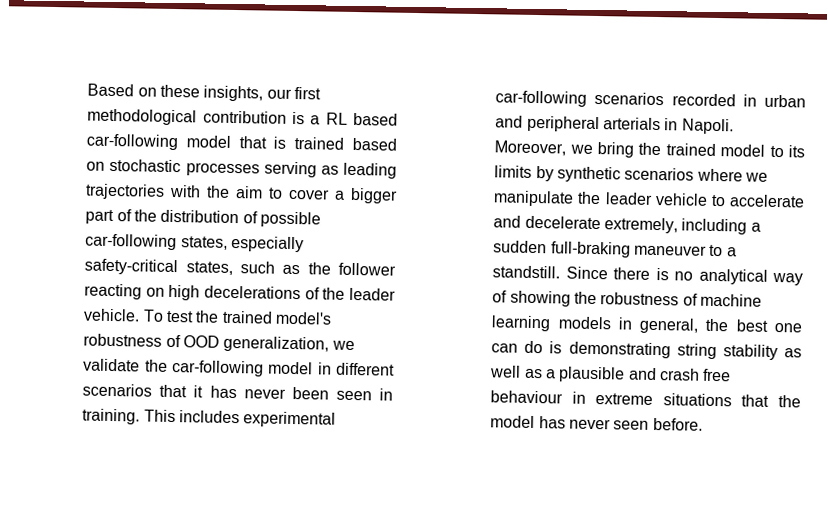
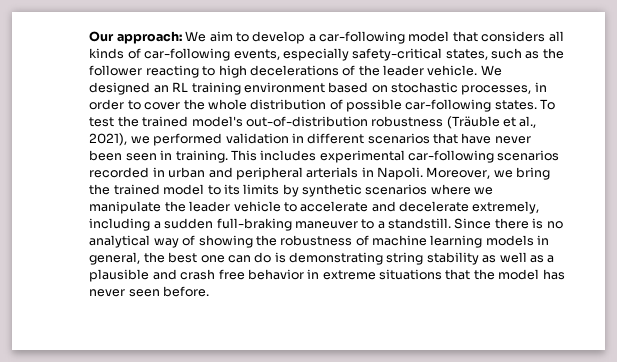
- Based on these insights, our first methodological contribution is a RL based car-following model that is trained based on stochastic processes serving as leading trajectories with the aim to cover a bigger part of the distribution of possible car-following states, especially safety-critical states, such as the follower reacting on high decelerations of the leader vehicle.
+ Our approach: We aim to develop a car-following model that considers all kinds of car-following events, especially safety-critical states, such as the follower reacting to high decelerations of the leader vehicle.
+ We designed an RL training environment based on stochastic processes, in order to cover the whole distribution of possible car-following states.
- To test the trained model's robustness of OOD generalization, we validate the car-following model in different scenarios that it has never been seen in training.
+ To test the trained model's out-of-distribution robustness (Träuble et al., 2021), we performed validation in different scenarios that have never been seen in training.
- Since there is no analytical way of showing the robustness of machine learning models in general, the best one can do is demonstrating string stability as well as a plausible and crash free behaviour in extreme situations that the model has never seen before.
+ Since there is no analytical way of showing the robustness of machine learning models in general, the best one can do is demonstrating string stability as well as a plausible and crash free behavior in extreme situations that the model has never seen before.

